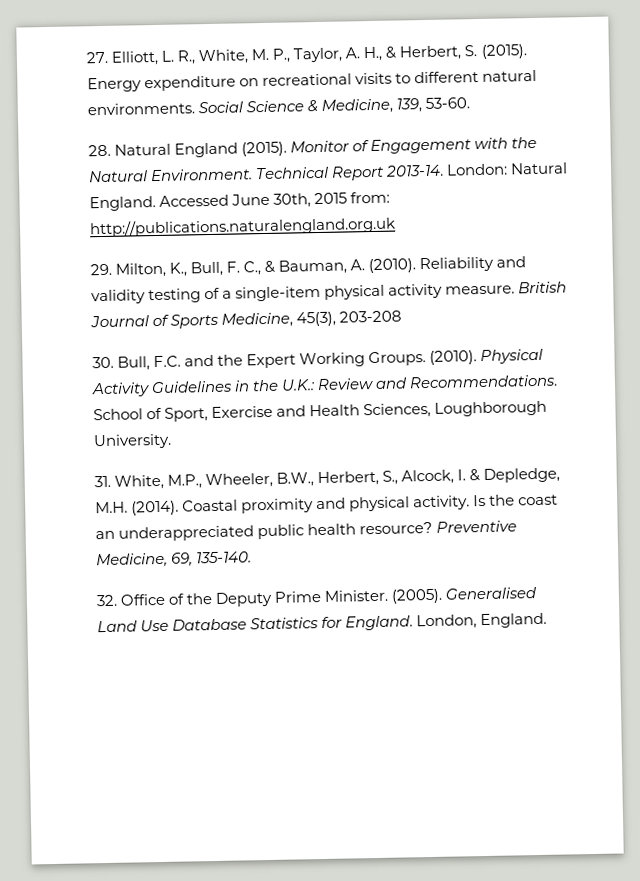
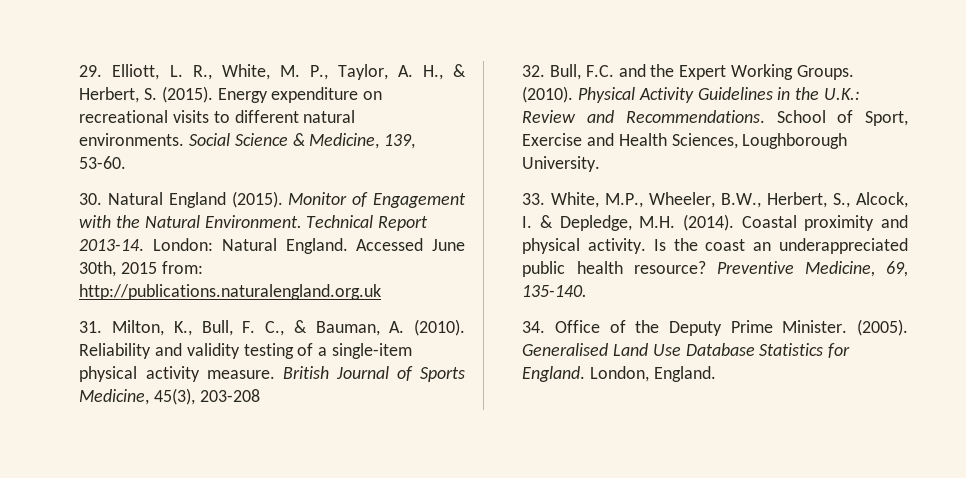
- 27. Elliott, L. R., White, M. P., Taylor, A. H., & Herbert, S. (2015).
+ 29. Elliott, L. R., White, M. P., Taylor, A. H., & Herbert, S. (2015).
- 28. Natural England (2015).
+ 30. Natural England (2015).
- 29. Milton, K., Bull, F. C., & Bauman, A. (2010).
+ 31. Milton, K., Bull, F. C., & Bauman, A. (2010).
- 30. Bull, F.C. and the Expert Working Groups.
+ 32. Bull, F.C. and the Expert Working Groups.
- 31. White, M.P., Wheeler, B.W., Herbert, S., Alcock, I. & Depledge, M.H. (2014).
+ 33. White, M.P., Wheeler, B.W., Herbert, S., Alcock, I. & Depledge, M.H. (2014).
- 32. Office of the Deputy Prime Minister.
+ 34. Office of the Deputy Prime Minister.

